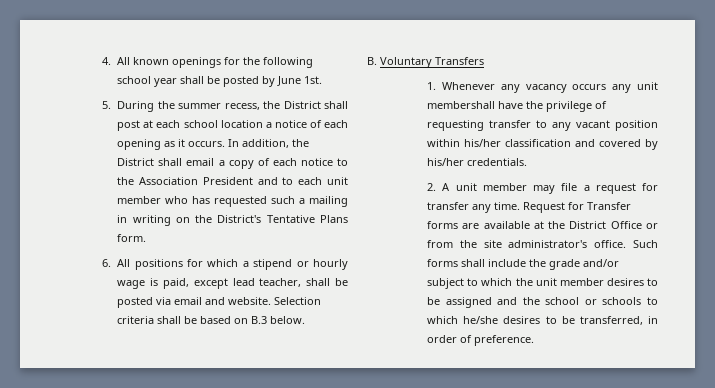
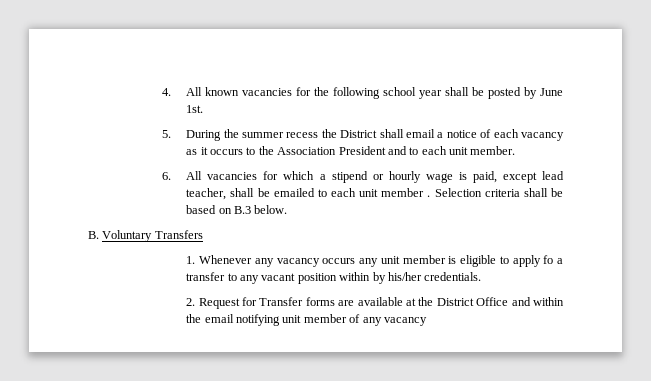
- 4. All known openings for the following school year shall be posted by June 1st.
+ 4. All known vacancies for the following school year shall be posted by June 1st.
- 5. During the summer recess, the District shall post at each school location a notice of each opening as it occurs. In addition, the District shall email a copy of each notice to the Association President and to each unit member who has requested such a mailing in writing on the District's Tentative Plans form.
+ 5. During the summer recess the District shall email a notice of each vacancy as it occurs to the Association President and to each unit member.
- 6. All positions for which a stipend or hourly wage is paid, except lead teacher, shall be posted via email and website.
+ 6. All vacancies for which a stipend or hourly wage is paid, except lead teacher, shall be emailed to each unit member .
- 1. Whenever any vacancy occurs any unit membershall have the privilege of requesting transfer to any vacant position within his/her classification and covered by his/her credentials.
+ 1. Whenever any vacancy occurs any unit member is eligible to apply fo a transfer to any vacant position within by his/her credentials.
- 2. A unit member may file a request for transfer any time. Request for Transfer forms are available at the District Office or from the site administrator's office. Such forms shall include the grade and/or subject to which the unit member desires to be assigned and the school or schools to which he/she desires to be transferred, in order of preference.
+ 2. Request for Transfer forms are available at the District Office and within the email notifying unit member of any vacancy

